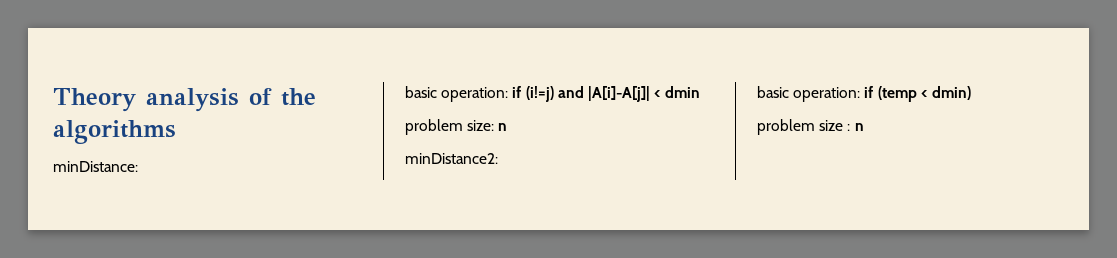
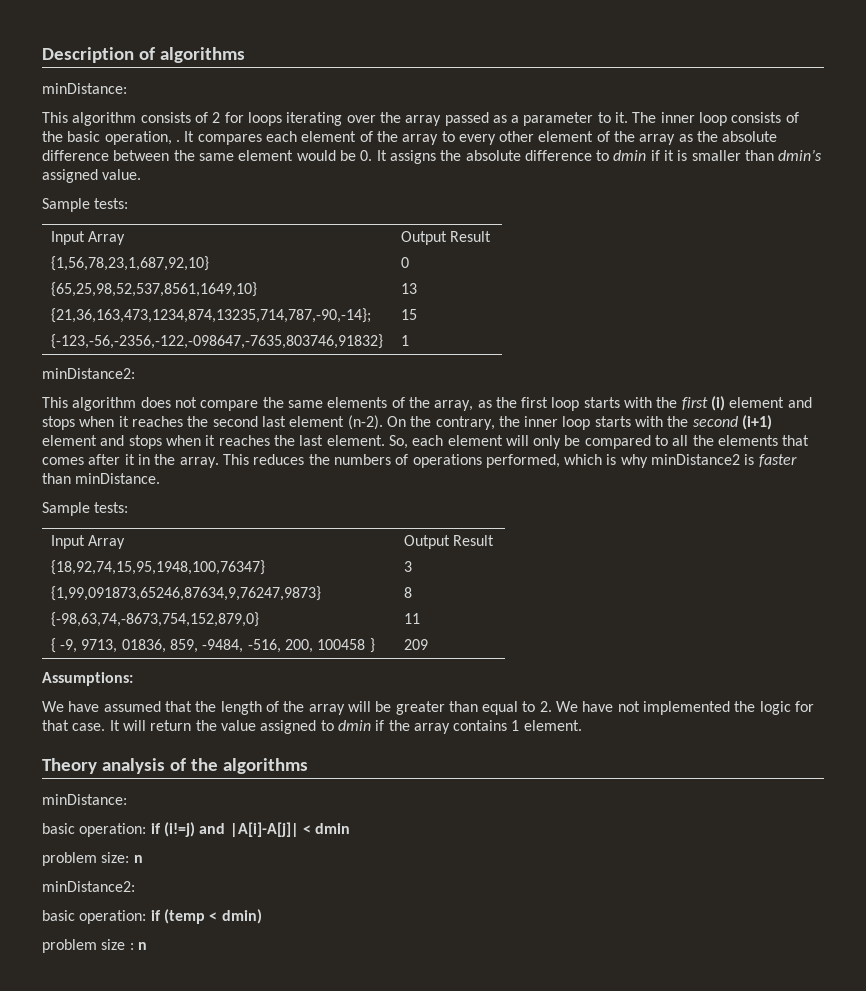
+ Description of algorithms
+ minDistance:
+ This algorithm consists of 2 for loops iterating over the array passed as a parameter to it. The inner loop consists of the basic operation, . It compares each element of the array to every other element of the array as the absolute difference between the same element would be 0. It assigns the absolute difference to dmin if it is smaller than dmin’s assigned value.
+ Sample tests:
+ Input Array | Output Result
+ {1,56,78,23,1,687,92,10} | 0
+ {65,25,98,52,537,8561,1649,10} | 13
+ {21,36,163,473,1234,874,13235,714,787,-90,-14}; | 15
+ {-123,-56,-2356,-122,-098647,-7635,803746,91832} | 1
+ minDistance2:
+ This algorithm does not compare the same elements of the array, as the first loop starts with the first (i) element and stops when it reaches the second last element (n-2). On the contrary, the inner loop starts with the second (i+1) element and stops when it reaches the last element. So, each element will only be compared to all the elements that comes after it in the array. This reduces the numbers of operations performed, which is why minDistance2 is faster than minDistance.
+ Sample tests:
+ Input Array | Output Result
+ {18,92,74,15,95,1948,100,76347} | 3
+ {1,99,091873,65246,87634,9,76247,9873} | 8
+ {-98,63,74,-8673,754,152,879,0} | 11
+ { -9, 9713, 01836, 859, -9484, -516, 200, 100458 } | 209
+ Assumptions:
+ We have assumed that the length of the array will be greater than equal to 2. We have not implemented the logic for that case. It will return the value assigned to dmin if the array contains 1 element.

